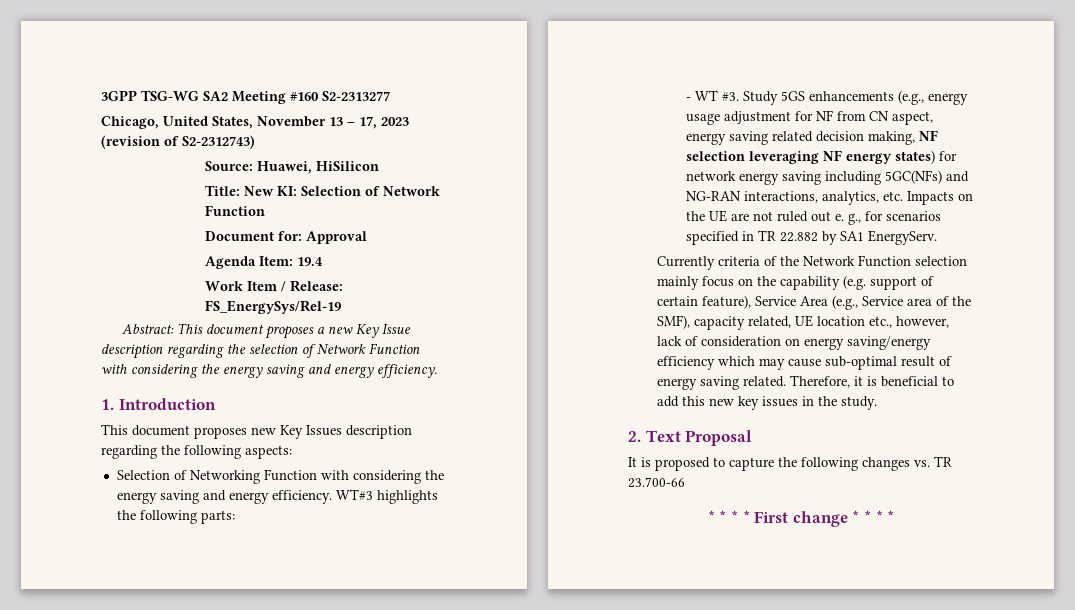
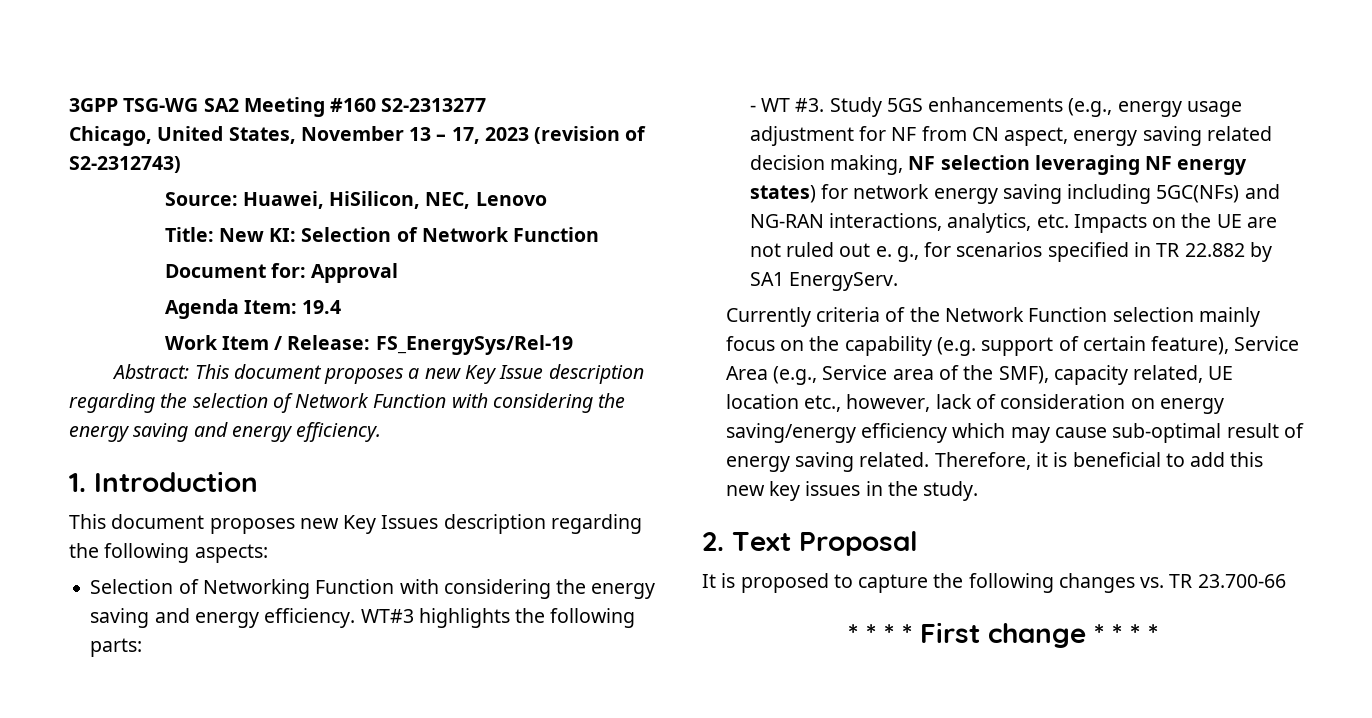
- Source: Huawei, HiSilicon
+ Source: Huawei, HiSilicon, NEC, Lenovo

